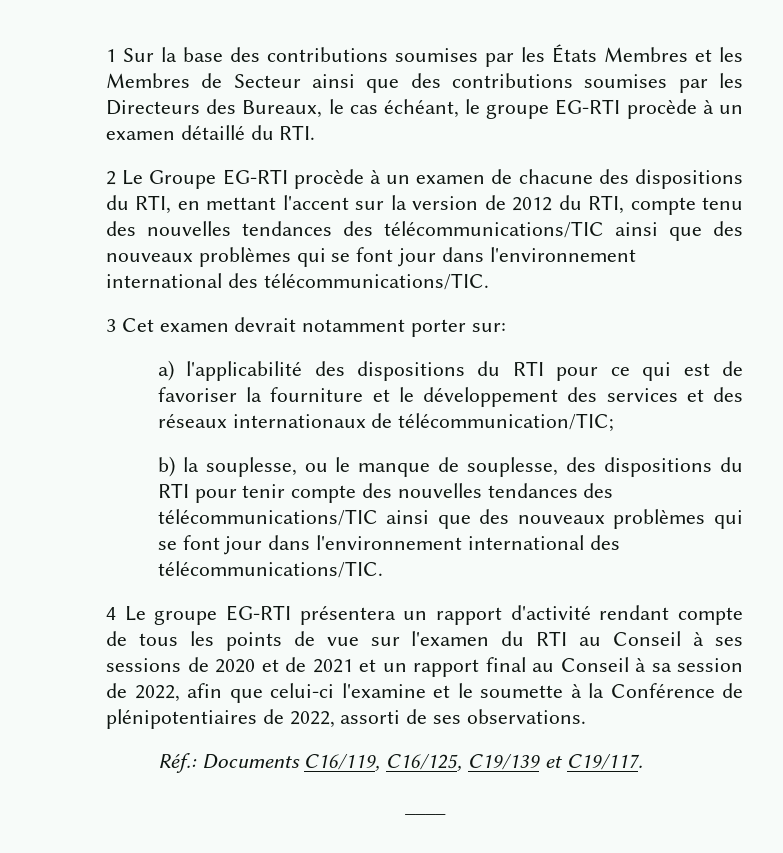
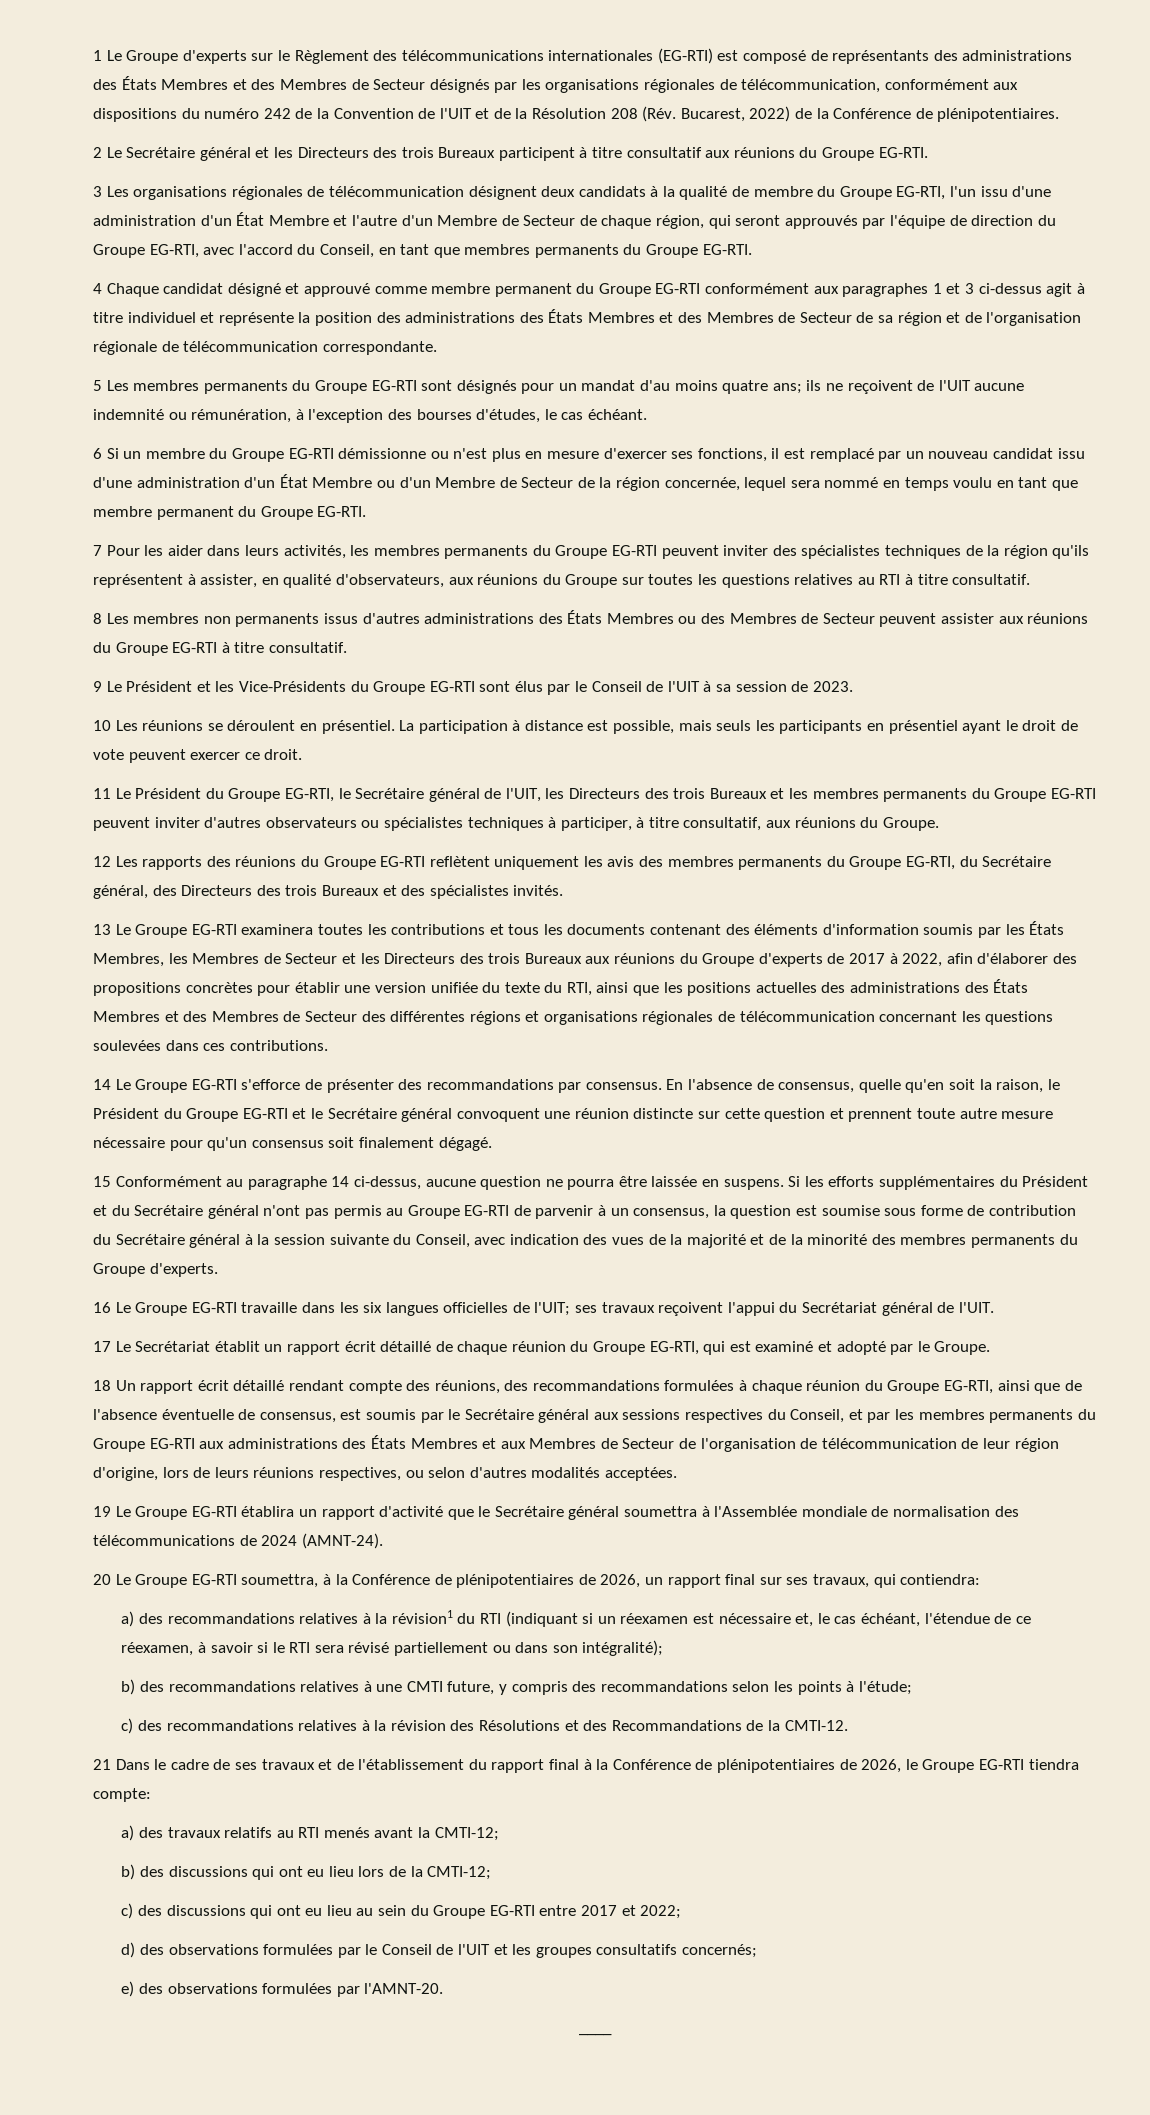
- 1 Sur la base des contributions soumises par les États Membres et les Membres de Secteur ainsi que des contributions soumises par les Directeurs des Bureaux, le cas échéant, le groupe EG-RTI procède à un examen détaillé du RTI.
- 2 Le Groupe EG-RTI procède à un examen de chacune des dispositions du RTI, en mettant l'accent sur la version de 2012 du RTI, compte tenu des nouvelles tendances des télécommunications/TIC ainsi que des nouveaux problèmes qui se font jour dans l'environnement international des télécommunications/TIC.
- 3 Cet examen devrait notamment porter sur:
- a) l'applicabilité des dispositions du RTI pour ce qui est de favoriser la fourniture et le développement des services et des réseaux internationaux de télécommunication/TIC;
- b) la souplesse, ou le manque de souplesse, des dispositions du RTI pour tenir compte des nouvelles tendances des télécommunications/TIC ainsi que des nouveaux problèmes qui se font jour dans l'environnement international des télécommunications/TIC.
- 4 Le groupe EG-RTI présentera un rapport d'activité rendant compte de tous les points de vue sur l'examen du RTI au Conseil à ses sessions de 2020 et de 2021 et un rapport final au Conseil à sa session de 2022, afin que celui-ci l'examine et le soumette à la Conférence de plénipotentiaires de 2022, assorti de ses observations.
- Réf.: Documents C16/119, C16/125, C19/139 et C19/117.
+ 1 Le Groupe d'experts sur le Règlement des télécommunications internationales (EG-RTI) est composé de représentants des administrations des États Membres et des Membres de Secteur désignés par les organisations régionales de télécommunication, conformément aux dispositions du numéro 242 de la Convention de l'UIT et de la Résolution 208 (Rév. Bucarest, 2022) de la Conférence de plénipotentiaires.
+ 2 Le Secrétaire général et les Directeurs des trois Bureaux participent à titre consultatif aux réunions du Groupe EG-RTI.
+ 3 Les organisations régionales de télécommunication désignent deux candidats à la qualité de membre du Groupe EG-RTI, l'un issu d'une administration d'un État Membre et l'autre d'un Membre de Secteur de chaque région, qui seront approuvés par l'équipe de direction du Groupe EG-RTI, avec l'accord du Conseil, en tant que membres permanents du Groupe EG-RTI.
+ 4 Chaque candidat désigné et approuvé comme membre permanent du Groupe EG-RTI conformément aux paragraphes 1 et 3 ci-dessus agit à titre individuel et représente la position des administrations des États Membres et des Membres de Secteur de sa région et de l'organisation régionale de télécommunication correspondante.
+ 5 Les membres permanents du Groupe EG-RTI sont désignés pour un mandat d'au moins quatre ans; ils ne reçoivent de l'UIT aucune indemnité ou rémunération, à l'exception des bourses d'études, le cas échéant.
+ 6 Si un membre du Groupe EG-RTI démissionne ou n'est plus en mesure d'exercer ses fonctions, il est remplacé par un nouveau candidat issu d'une administration d'un État Membre ou d'un Membre de Secteur de la région concernée, lequel sera nommé en temps voulu en tant que membre permanent du Groupe EG-RTI.
+ 7 Pour les aider dans leurs activités, les membres permanents du Groupe EG-RTI peuvent inviter des spécialistes techniques de la région qu'ils représentent à assister, en qualité d'observateurs, aux réunions du Groupe sur toutes les questions relatives au RTI à titre consultatif.
+ 8 Les membres non permanents issus d'autres administrations des États Membres ou des Membres de Secteur peuvent assister aux réunions du Groupe EG-RTI à titre consultatif.
+ 9 Le Président et les Vice-Présidents du Groupe EG-RTI sont élus par le Conseil de l'UIT à sa session de 2023.
+ 10 Les réunions se déroulent en présentiel. La participation à distance est possible, mais seuls les participants en présentiel ayant le droit de vote peuvent exercer ce droit.
+ 11 Le Président du Groupe EG-RTI, le Secrétaire général de l'UIT, les Directeurs des trois Bureaux et les membres permanents du Groupe EG-RTI peuvent inviter d'autres observateurs ou spécialistes techniques à participer, à titre consultatif, aux réunions du Groupe.
+ 12 Les rapports des réunions du Groupe EG-RTI reflètent uniquement les avis des membres permanents du Groupe EG-RTI, du Secrétaire général, des Directeurs des trois Bureaux et des spécialistes invités.
+ 13 Le Groupe EG-RTI examinera toutes les contributions et tous les documents contenant des éléments d'information soumis par les États Membres, les Membres de Secteur et les Directeurs des trois Bureaux aux réunions du Groupe d'experts de 2017 à 2022, afin d'élaborer des propositions concrètes pour établir une version unifiée du texte du RTI, ainsi que les positions actuelles des administrations des États Membres et des Membres de Secteur des différentes régions et organisations régionales de télécommunication concernant les questions soulevées dans ces contributions.
+ 14 Le Groupe EG-RTI s'efforce de présenter des recommandations par consensus. En l'absence de consensus, quelle qu'en soit la raison, le Président du Groupe EG-RTI et le Secrétaire général convoquent une réunion distincte sur cette question et prennent toute autre mesure nécessaire pour qu'un consensus soit finalement dégagé.
+ 15 Conformément au paragraphe 14 ci-dessus, aucune question ne pourra être laissée en suspens. Si les efforts supplémentaires du Président et du Secrétaire général n'ont pas permis au Groupe EG-RTI de parvenir à un consensus, la question est soumise sous forme de contribution du Secrétaire général à la session suivante du Conseil, avec indication des vues de la majorité et de la minorité des membres permanents du Groupe d'experts.
+ 16 Le Groupe EG-RTI travaille dans les six langues officielles de l'UIT; ses travaux reçoivent l'appui du Secrétariat général de l'UIT.
+ 17 Le Secrétariat établit un rapport écrit détaillé de chaque réunion du Groupe EG-RTI, qui est examiné et adopté par le Groupe.
+ 18 Un rapport écrit détaillé rendant compte des réunions, des recommandations formulées à chaque réunion du Groupe EG-RTI, ainsi que de l'absence éventuelle de consensus, est soumis par le Secrétaire général aux sessions respectives du Conseil, et par les membres permanents du Groupe EG-RTI aux administrations des États Membres et aux Membres de Secteur de l'organisation de télécommunication de leur région d'origine, lors de leurs réunions respectives, ou selon d'autres modalités acceptées.
+ 19 Le Groupe EG-RTI établira un rapport d'activité que le Secrétaire général soumettra à l'Assemblée mondiale de normalisation des télécommunications de 2024 (AMNT-24).
+ 20 Le Groupe EG-RTI soumettra, à la Conférence de plénipotentiaires de 2026, un rapport final sur ses travaux, qui contiendra:
+ a) des recommandations relatives à la révision1 du RTI (indiquant si un réexamen est nécessaire et, le cas échéant, l'étendue de ce réexamen, à savoir si le RTI sera révisé partiellement ou dans son intégralité);
+ b) des recommandations relatives à une CMTI future, y compris des recommandations selon les points à l'étude;
+ c) des recommandations relatives à la révision des Résolutions et des Recommandations de la CMTI-12.
+ 21 Dans le cadre de ses travaux et de l'établissement du rapport final à la Conférence de plénipotentiaires de 2026, le Groupe EG-RTI tiendra compte:
+ a) des travaux relatifs au RTI menés avant la CMTI-12;
+ b) des discussions qui ont eu lieu lors de la CMTI-12;
+ c) des discussions qui ont eu lieu au sein du Groupe EG-RTI entre 2017 et 2022;
+ d) des observations formulées par le Conseil de l'UIT et les groupes consultatifs concernés;
+ e) des observations formulées par l'AMNT-20.

